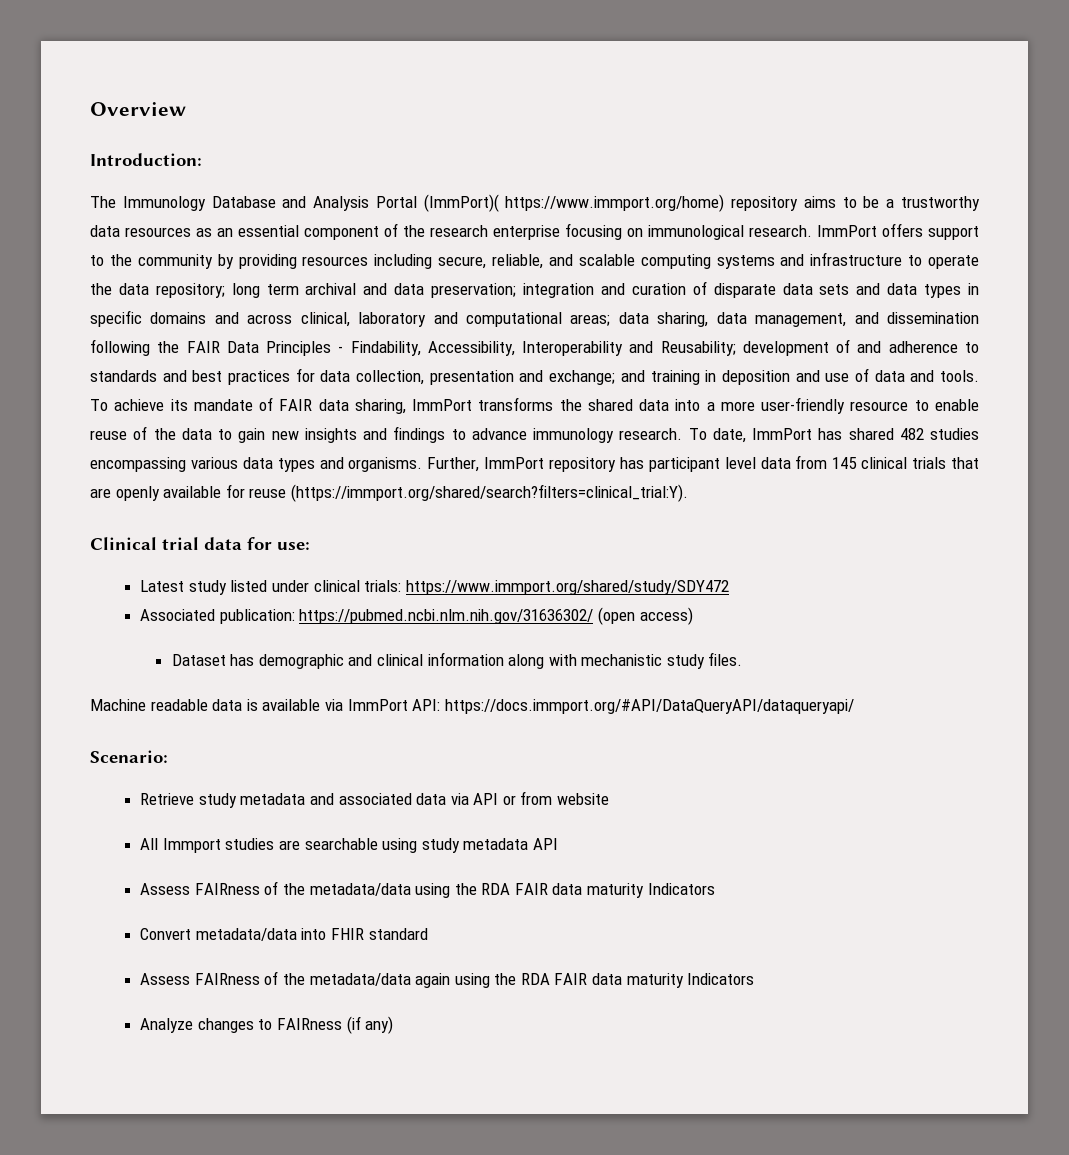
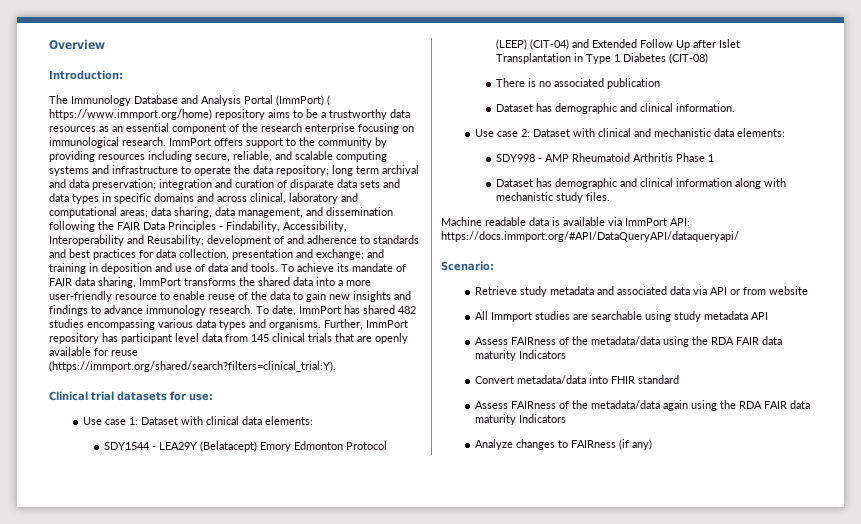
- The Immunology Database and Analysis Portal (ImmPort)( https://www.immport.org/home) repository aims to be a trustworthy data resources as an essential component of the research enterprise focusing on immunological research.
+ The Immunology Database and Analysis Portal (ImmPort) ( https://www.immport.org/home) repository aims to be a trustworthy data resources as an essential component of the research enterprise focusing on immunological research.
- Clinical trial data for use:
+ Clinical trial datasets for use:
- Latest study listed under clinical trials: https://www.immport.org/shared/study/SDY472
- Associated publication: https://pubmed.ncbi.nlm.nih.gov/31636302/ (open access)
+ Use case 1: Dataset with clinical data elements:
+ SDY1544 - LEA29Y (Belatacept) Emory Edmonton Protocol (LEEP) (CIT-04) and Extended Follow Up after Islet Transplantation in Type 1 Diabetes (CIT-08)
+ There is no associated publication
+ Dataset has demographic and clinical information.
+ Use case 2: Dataset with clinical and mechanistic data elements:
+ SDY998 - AMP Rheumatoid Arthritis Phase 1

